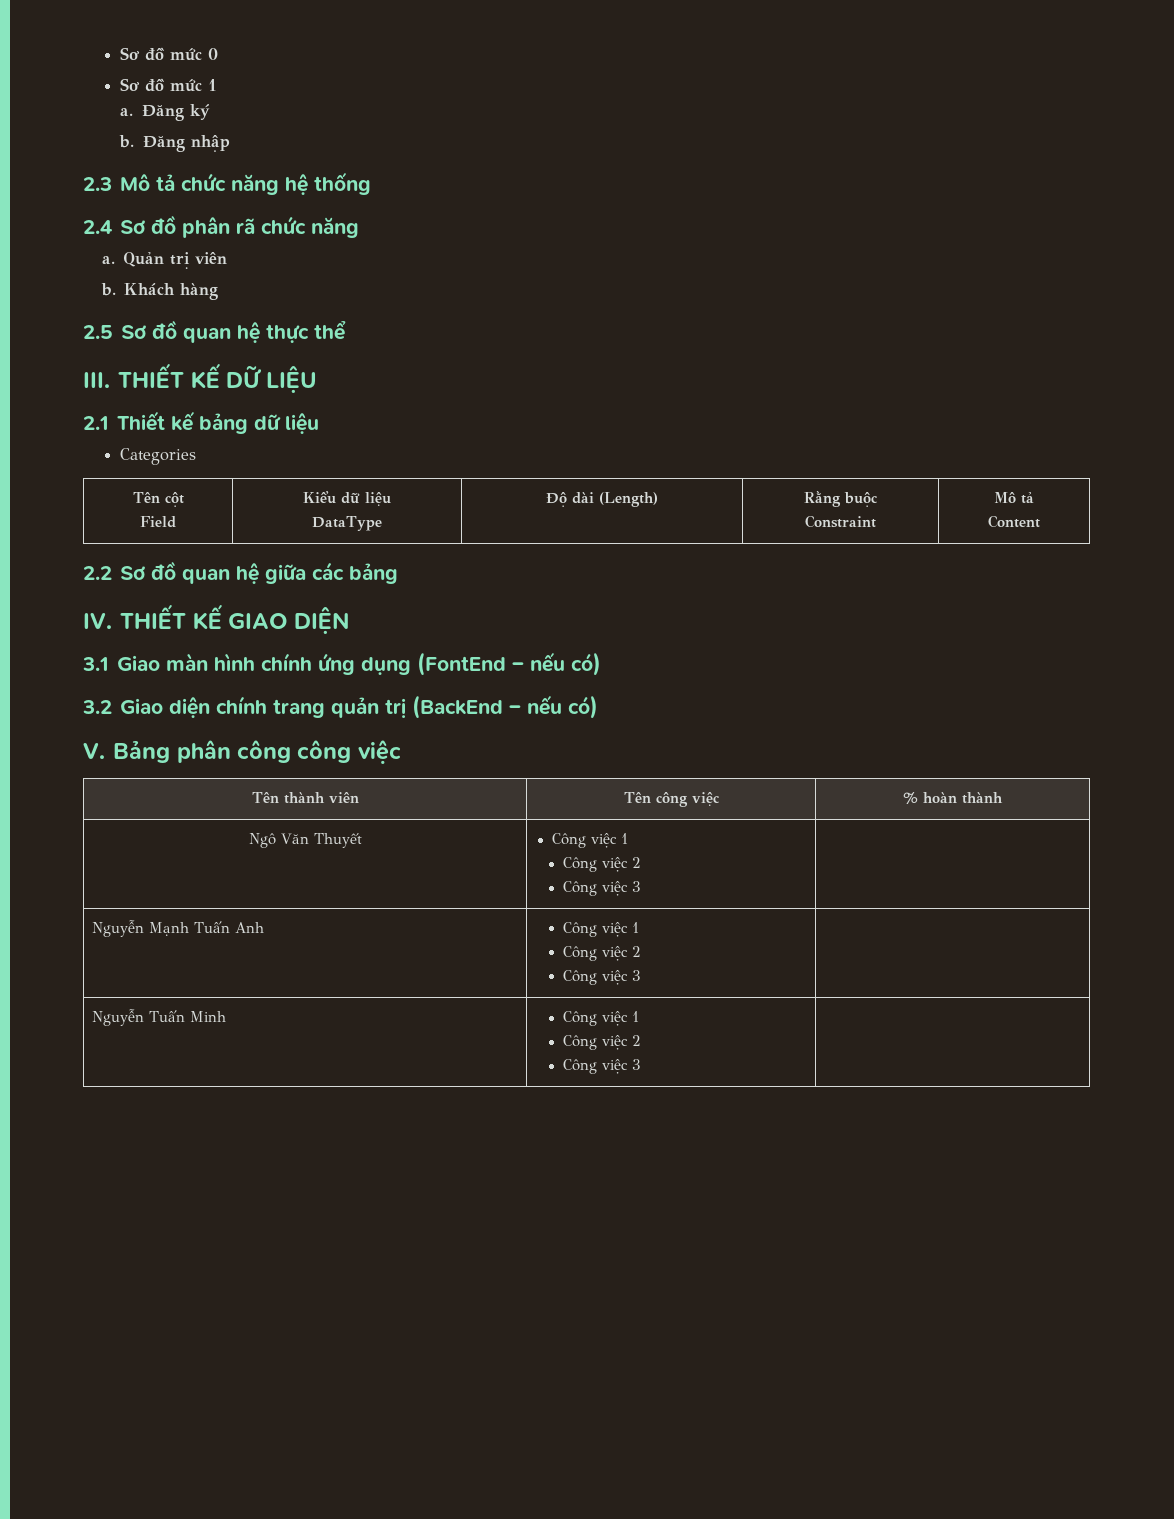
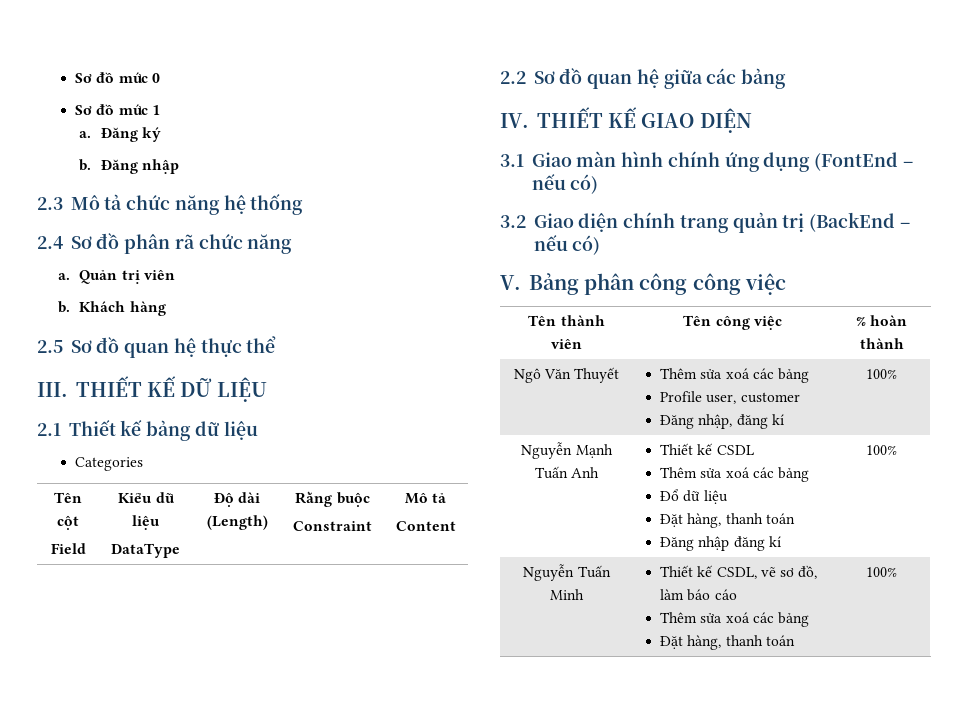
- Ngô Văn Thuyết | Công việc 1
- Công việc 2
- Công việc 3 |
- Nguyễn Mạnh Tuấn Anh | Công việc 1
- Công việc 2
- Công việc 3 |
- Nguyễn Tuấn Minh | Công việc 1
- Công việc 2
- Công việc 3 |
+ Ngô Văn Thuyết | Thêm sửa xoá các bảng
+ Profile user, customer
+ Đăng nhập, đăng kí | 100%
+ Nguyễn Mạnh Tuấn Anh | Thiết kế CSDL
+ Thêm sửa xoá các bảng
+ Đổ dữ liệu
+ Đặt hàng, thanh toán
+ Đăng nhập đăng kí | 100%
+ Nguyễn Tuấn Minh | Thiết kế CSDL, vẽ sơ đồ, làm báo cáo
+ Thêm sửa xoá các bảng
+ Đặt hàng, thanh toán | 100%

